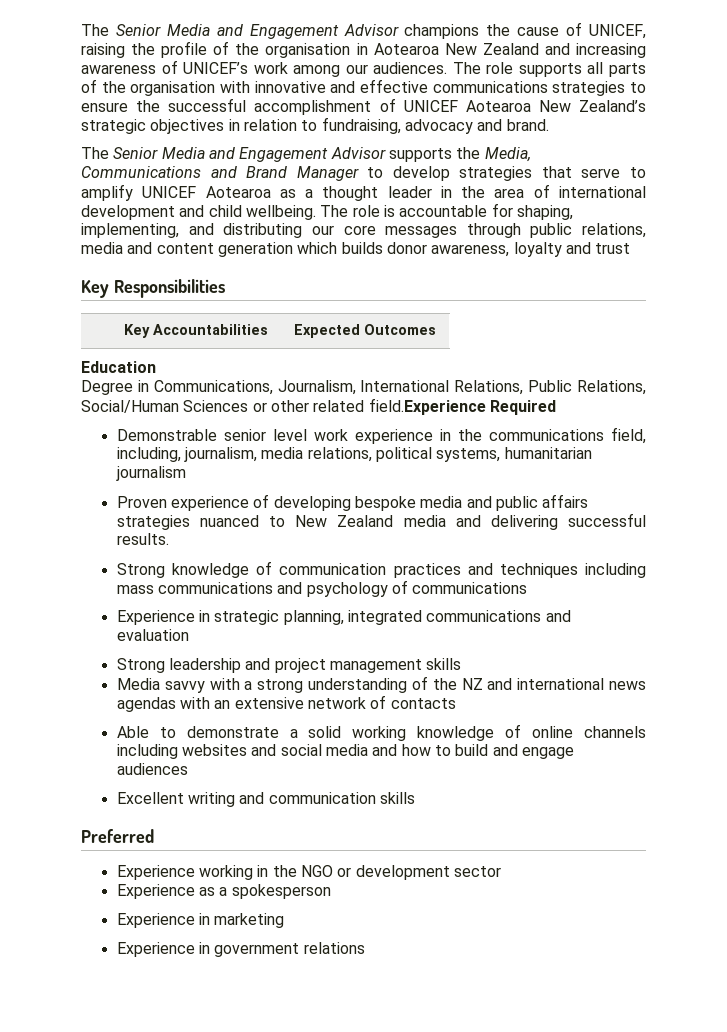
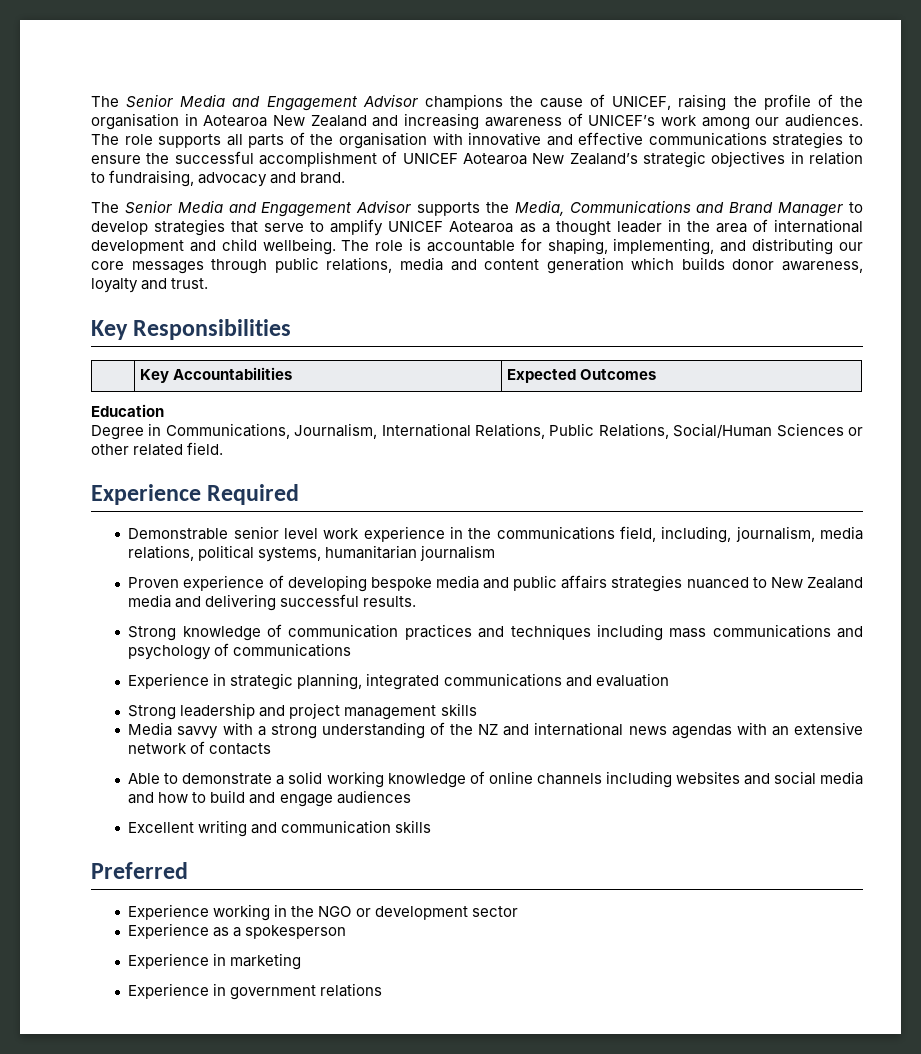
- The role is accountable for shaping, implementing, and distributing our core messages through public relations, media and content generation which builds donor awareness, loyalty and trust
+ The role is accountable for shaping, implementing, and distributing our core messages through public relations, media and content generation which builds donor awareness, loyalty and trust.
- Degree in Communications, Journalism, International Relations, Public Relations, Social/Human Sciences or other related field.Experience Required
+ Degree in Communications, Journalism, International Relations, Public Relations, Social/Human Sciences or other related field.
+ Experience Required

